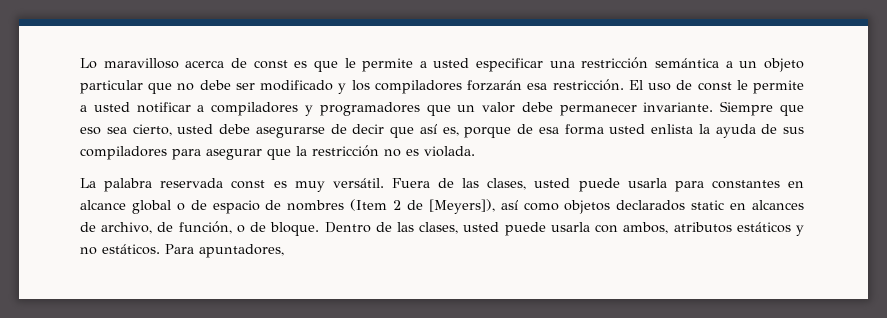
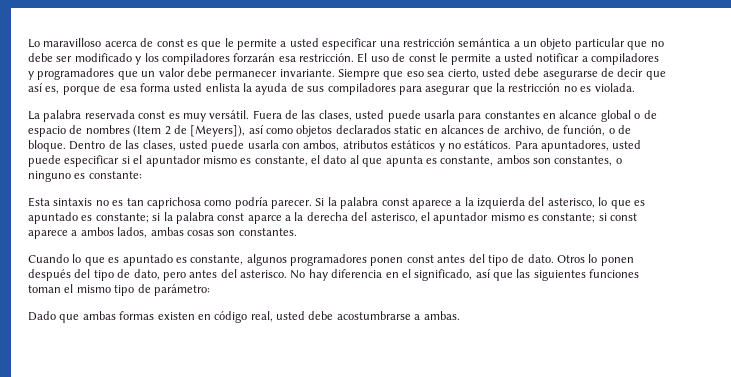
- Para apuntadores,
+ Para apuntadores, usted puede especificar si el apuntador mismo es constante, el dato al que apunta es constante, ambos son constantes, o ninguno es constante:
+ Esta sintaxis no es tan caprichosa como podría parecer. Si la palabra const aparece a la izquierda del asterisco, lo que es apuntado es constante; si la palabra const aparce a la derecha del asterisco, el apuntador mismo es constante; si const aparece a ambos lados, ambas cosas son constantes.
+ Cuando lo que es apuntado es constante, algunos programadores ponen const antes del tipo de dato. Otros lo ponen después del tipo de dato, pero antes del asterisco. No hay diferencia en el significado, así que las siguientes funciones toman el mismo tipo de parámetro:
+ Dado que ambas formas existen en código real, usted debe acostumbrarse a ambas.

